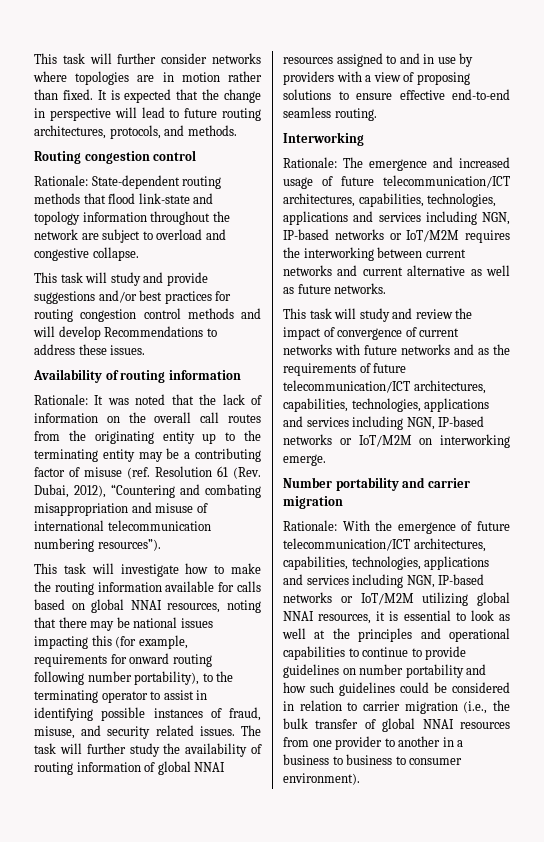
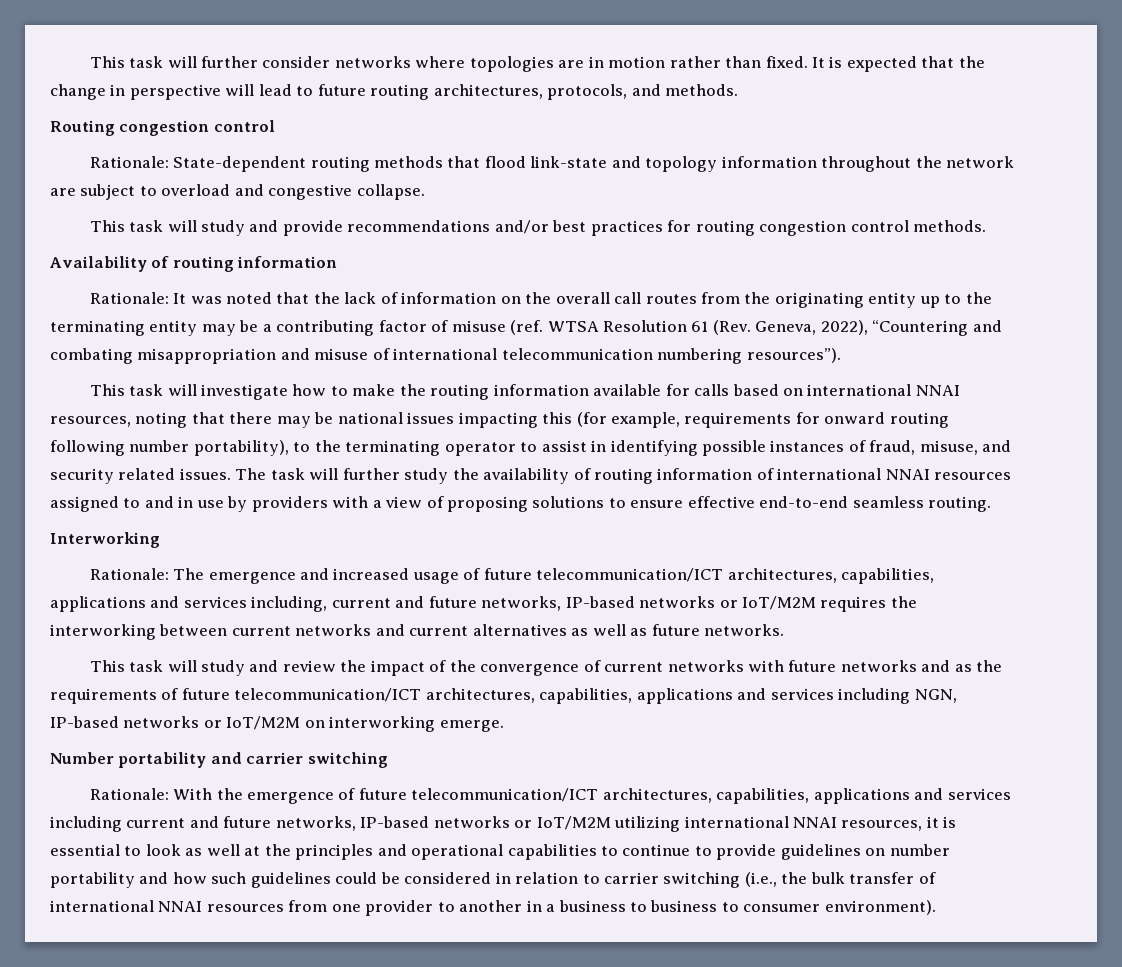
- This task will study and provide suggestions and/or best practices for routing congestion control methods and will develop Recommendations to address these issues.
+ This task will study and provide recommendations and/or best practices for routing congestion control methods.
- Rationale: It was noted that the lack of information on the overall call routes from the originating entity up to the terminating entity may be a contributing factor of misuse (ref. Resolution 61 (Rev. Dubai, 2012), “Countering and combating misappropriation and misuse of international telecommunication numbering resources”).
+ Rationale: It was noted that the lack of information on the overall call routes from the originating entity up to the terminating entity may be a contributing factor of misuse (ref. WTSA Resolution 61 (Rev. Geneva, 2022), “Countering and combating misappropriation and misuse of international telecommunication numbering resources”).
- This task will investigate how to make the routing information available for calls based on global NNAI resources, noting that there may be national issues impacting this (for example, requirements for onward routing following number portability), to the terminating operator to assist in identifying possible instances of fraud, misuse, and security related issues.
+ This task will investigate how to make the routing information available for calls based on international NNAI resources, noting that there may be national issues impacting this (for example, requirements for onward routing following number portability), to the terminating operator to assist in identifying possible instances of fraud, misuse, and security related issues.
- The task will further study the availability of routing information of global NNAI resources assigned to and in use by providers with a view of proposing solutions to ensure effective end-to-end seamless routing.
+ The task will further study the availability of routing information of international NNAI resources assigned to and in use by providers with a view of proposing solutions to ensure effective end-to-end seamless routing.
- Rationale: The emergence and increased usage of future telecommunication/ICT architectures, capabilities, technologies, applications and services including NGN, IP-based networks or IoT/M2M requires the interworking between current networks and current alternative as well as future networks.
+ Rationale: The emergence and increased usage of future telecommunication/ICT architectures, capabilities, applications and services including, current and future networks, IP-based networks or IoT/M2M requires the interworking between current networks and current alternatives as well as future networks.
- This task will study and review the impact of convergence of current networks with future networks and as the requirements of future telecommunication/ICT architectures, capabilities, technologies, applications and services including NGN, IP-based networks or IoT/M2M on interworking emerge.
+ This task will study and review the impact of the convergence of current networks with future networks and as the requirements of future telecommunication/ICT architectures, capabilities, applications and services including NGN, IP-based networks or IoT/M2M on interworking emerge.
- Number portability and carrier migration
+ Number portability and carrier switching
- With the emergence of future telecommunication/ICT architectures, capabilities, technologies, applications and services including NGN, IP-based networks or IoT/M2M utilizing global NNAI resources, it is essential to look as well at the principles and operational capabilities to continue to provide guidelines on number portability and how such guidelines could be considered in relation to carrier migration (i.e., the bulk transfer of global NNAI resources from one provider to another in a business to business to consumer environment).
+ With the emergence of future telecommunication/ICT architectures, capabilities, applications and services including current and future networks, IP-based networks or IoT/M2M utilizing international NNAI resources, it is essential to look as well at the principles and operational capabilities to continue to provide guidelines on number portability and how such guidelines could be considered in relation to carrier switching (i.e., the bulk transfer of international NNAI resources from one provider to another in a business to business to consumer environment).

